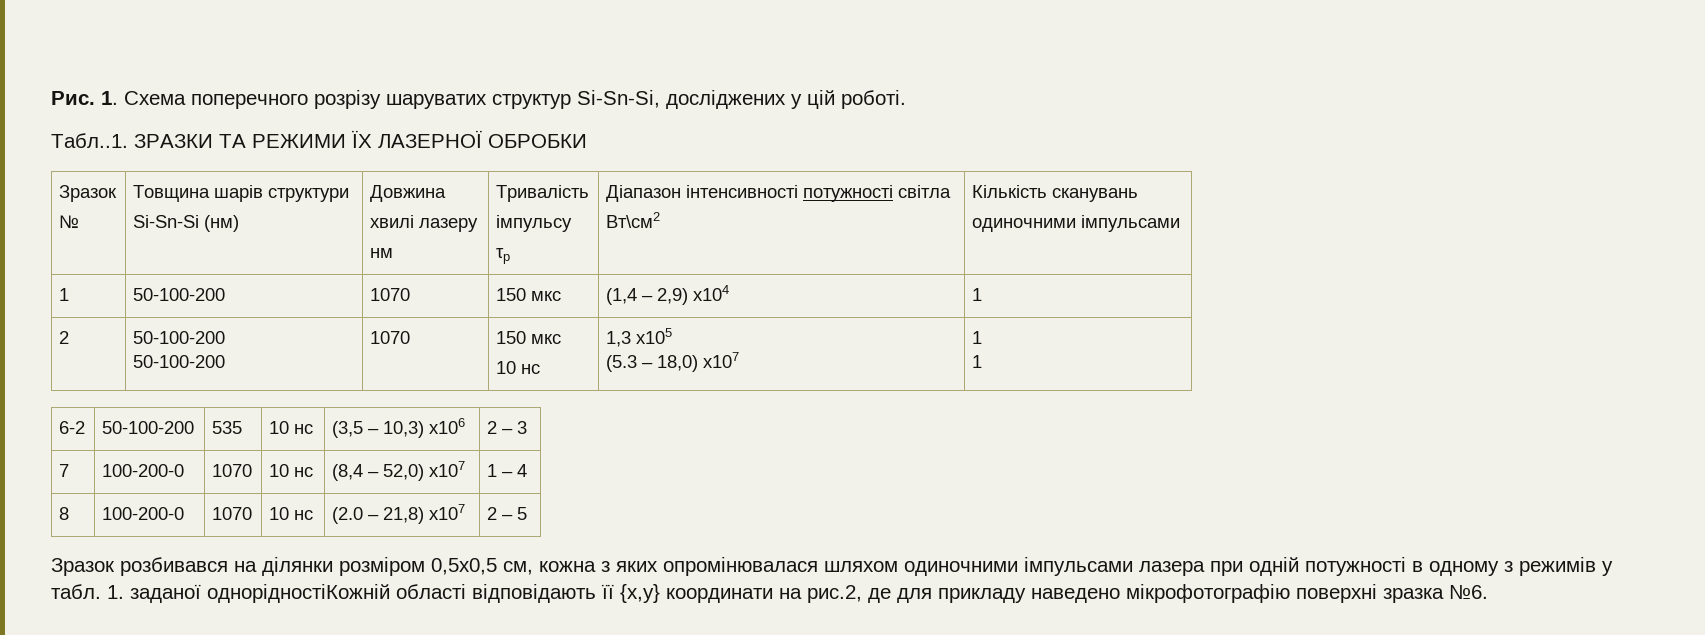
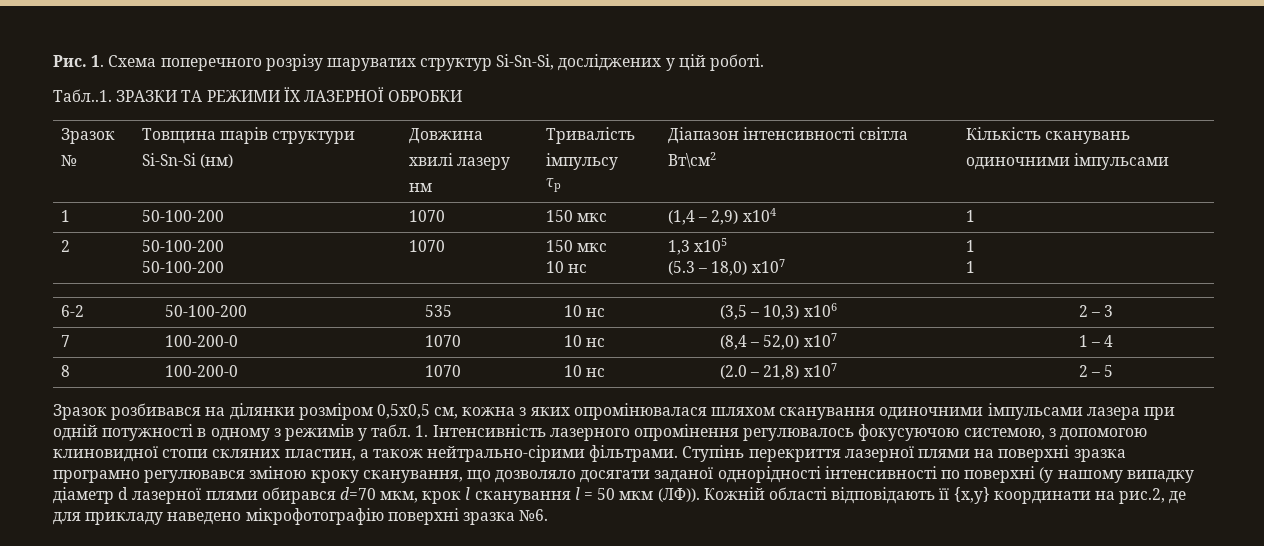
  Табл..1. ЗРАЗКИ ТА РЕЖИМИ ЇХ ЛАЗЕРНОЇ ОБРОБКИ
  Зразок
  № | Товщина шарів структури
  Si-Sn-Si (нм) | Довжина
  хвилі лазеру
  нм | Тривалість
  імпульсу
- τp | Діапазон інтенсивності потужності світла
+ τp | Діапазон інтенсивності світла
- Зразок розбивався на ділянки розміром 0,5х0,5 см, кожна з яких опромінювалася шляхом одиночними імпульсами лазера при одній потужності в одному з режимів у табл.
+ Зразок розбивався на ділянки розміром 0,5х0,5 см, кожна з яких опромінювалася шляхом сканування одиночними імпульсами лазера при одній потужності в одному з режимів у табл.
- 1. заданої однорідностіКожній області відповідають її {x,y} координати на рис.2, де для прикладу наведено мікрофотографію поверхні зразка №6.
+ 1. Інтенсивність лазерного опромінення регулювалось фокусуючою системою, з допомогою клиновидної стопи скляних пластин, а також нейтрально-сірими фільтрами. Ступінь перекриття лазерної плями на поверхні зразка програмно регулювався зміною кроку сканування, що дозволяло досягати заданої однорідності інтенсивності по поверхні (у нашому випадку діаметр d лазерної плями обирався d=70 мкм, крок l сканування l = 50 мкм (ЛФ)). Кожній області відповідають її {x,y} координати на рис.2, де для прикладу наведено мікрофотографію поверхні зразка №6.

